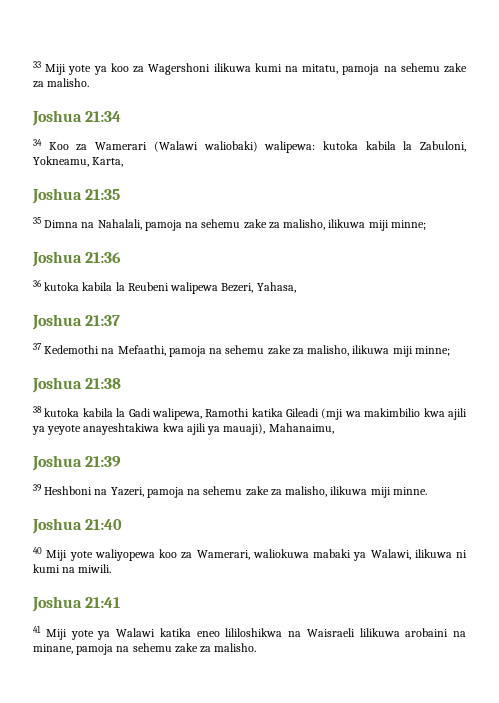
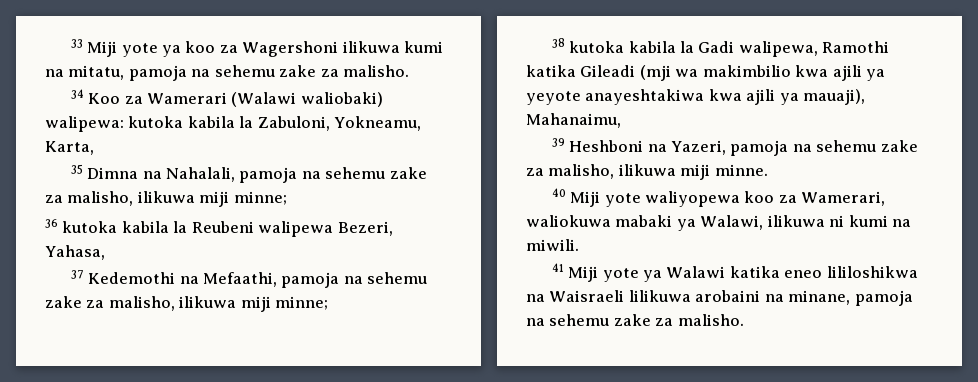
- Joshua 21:34
- Joshua 21:35
- Joshua 21:36
- Joshua 21:37
- Joshua 21:38
- Joshua 21:39
- Joshua 21:40
- Joshua 21:41

